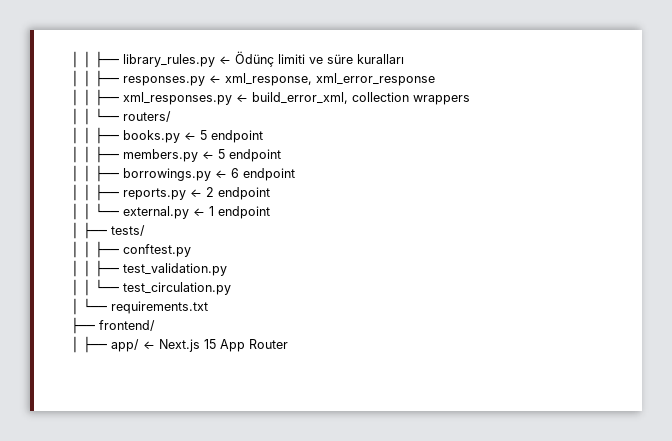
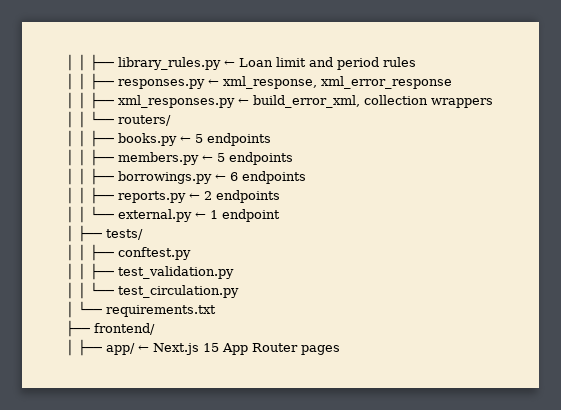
- │ │ ├── library_rules.py ← Ödünç limiti ve süre kuralları
+ │ │ ├── library_rules.py ← Loan limit and period rules
- │ │ ├── books.py ← 5 endpoint
+ │ │ ├── books.py ← 5 endpoints
- │ │ ├── members.py ← 5 endpoint
+ │ │ ├── members.py ← 5 endpoints
- │ │ ├── borrowings.py ← 6 endpoint
+ │ │ ├── borrowings.py ← 6 endpoints
- │ │ ├── reports.py ← 2 endpoint
+ │ │ ├── reports.py ← 2 endpoints
- │ ├── app/ ← Next.js 15 App Router
+ │ ├── app/ ← Next.js 15 App Router pages

